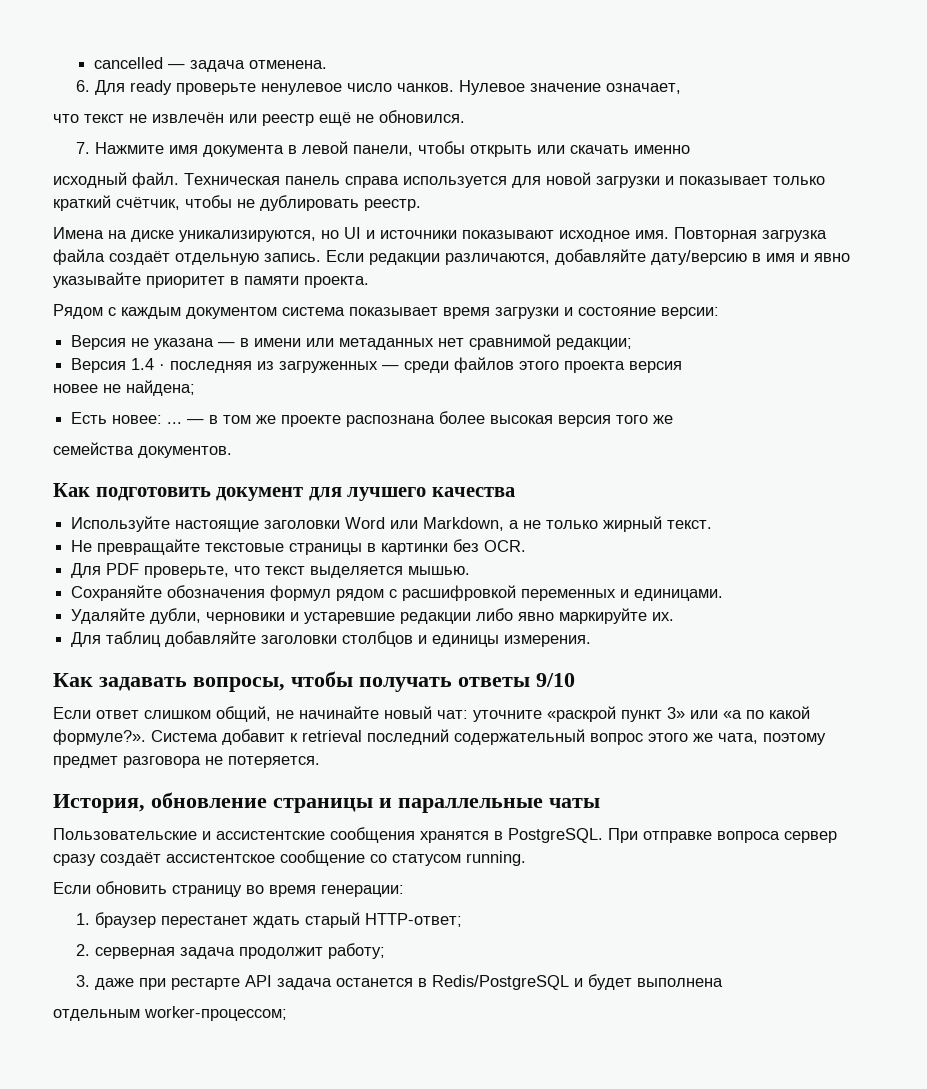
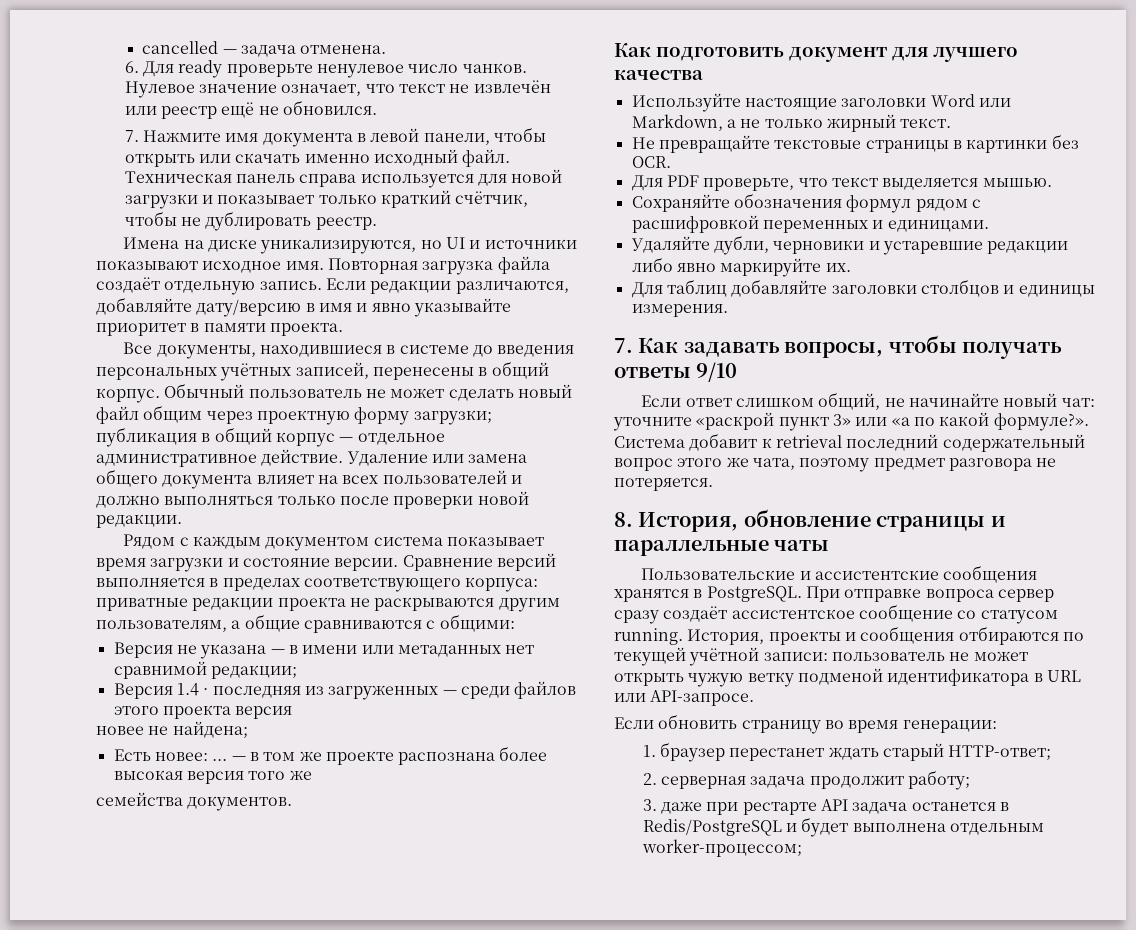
- Нулевое значение означает,
- что текст не извлечён или реестр ещё не обновился.
+ Нулевое значение означает, что текст не извлечён или реестр ещё не обновился.
- 7. Нажмите имя документа в левой панели, чтобы открыть или скачать именно
- исходный файл.
+ 7. Нажмите имя документа в левой панели, чтобы открыть или скачать именно исходный файл.
+ Все документы, находившиеся в системе до введения персональных учётных записей, перенесены в общий корпус. Обычный пользователь не может сделать новый файл общим через проектную форму загрузки; публикация в общий корпус — отдельное административное действие. Удаление или замена общего документа влияет на всех пользователей и должно выполняться только после проверки новой редакции.
- Рядом с каждым документом система показывает время загрузки и состояние версии:
+ Рядом с каждым документом система показывает время загрузки и состояние версии. Сравнение версий выполняется в пределах соответствующего корпуса: приватные редакции проекта не раскрываются другим пользователям, а общие сравниваются с общими:
- Как задавать вопросы, чтобы получать ответы 9/10
+ 7. Как задавать вопросы, чтобы получать ответы 9/10
- История, обновление страницы и параллельные чаты
+ 8. История, обновление страницы и параллельные чаты
+ История, проекты и сообщения отбираются по текущей учётной записи: пользователь не может открыть чужую ветку подменой идентификатора в URL или API-запросе.
- 3. даже при рестарте API задача останется в Redis/PostgreSQL и будет выполнена
- отдельным worker-процессом;
+ 3. даже при рестарте API задача останется в Redis/PostgreSQL и будет выполнена отдельным worker-процессом;

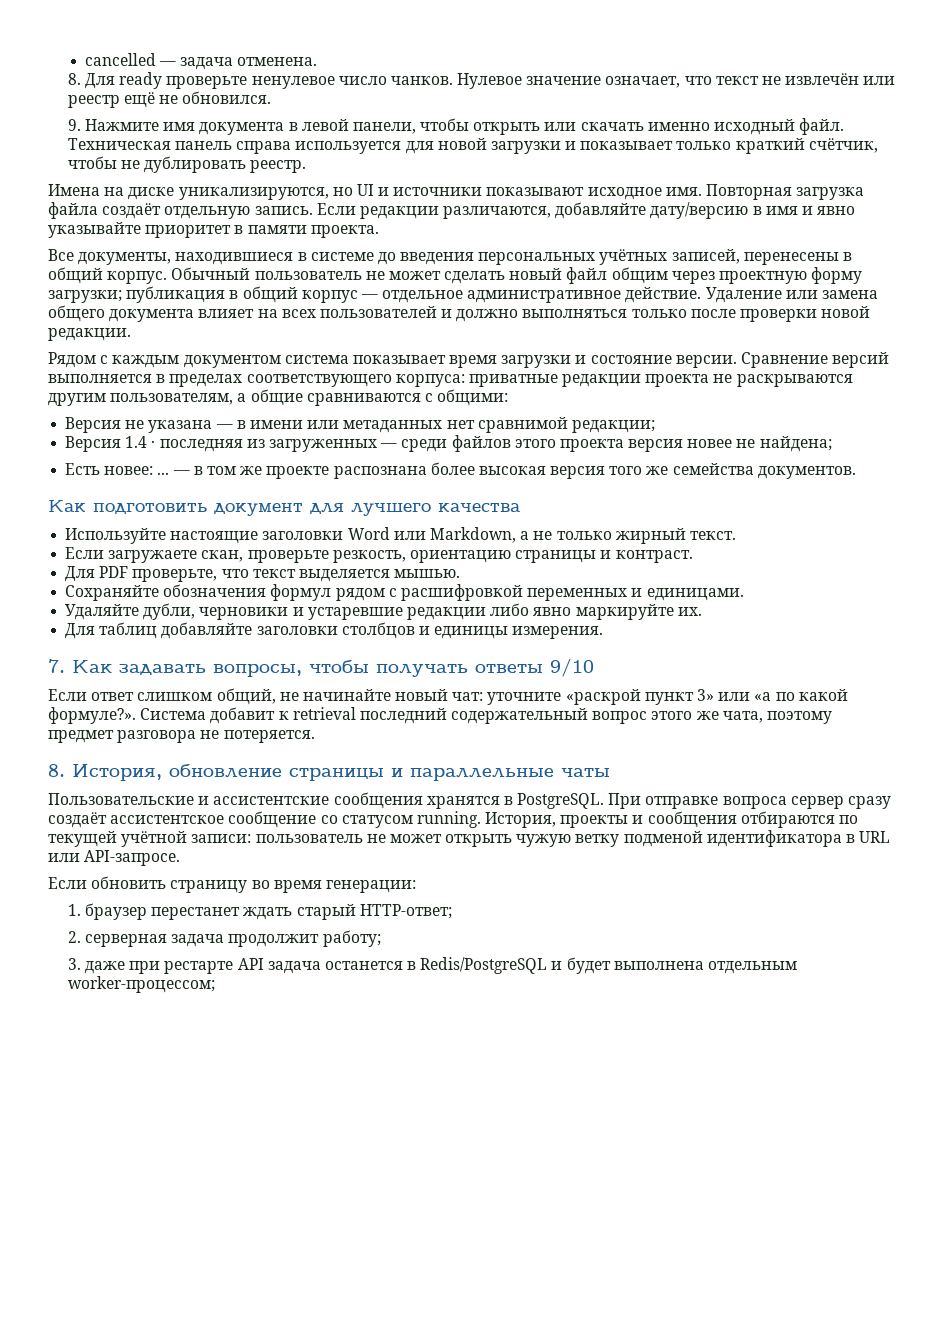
- 6. Для ready проверьте ненулевое число чанков.
+ 8. Для ready проверьте ненулевое число чанков.
- 7. Нажмите имя документа в левой панели, чтобы открыть или скачать именно исходный файл.
+ 9. Нажмите имя документа в левой панели, чтобы открыть или скачать именно исходный файл.
- Версия 1.4 · последняя из загруженных — среди файлов этого проекта версия
- новее не найдена;
+ Версия 1.4 · последняя из загруженных — среди файлов этого проекта версия новее не найдена;
- — в том же проекте распознана более высокая версия того же
- семейства документов.
+ — в том же проекте распознана более высокая версия того же семейства документов.
- Не превращайте текстовые страницы в картинки без OCR.
+ Если загружаете скан, проверьте резкость, ориентацию страницы и контраст.

